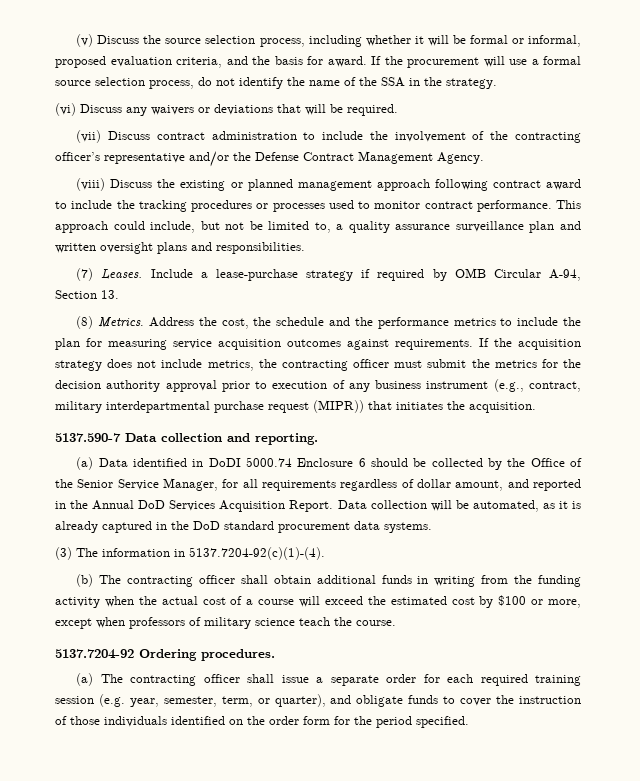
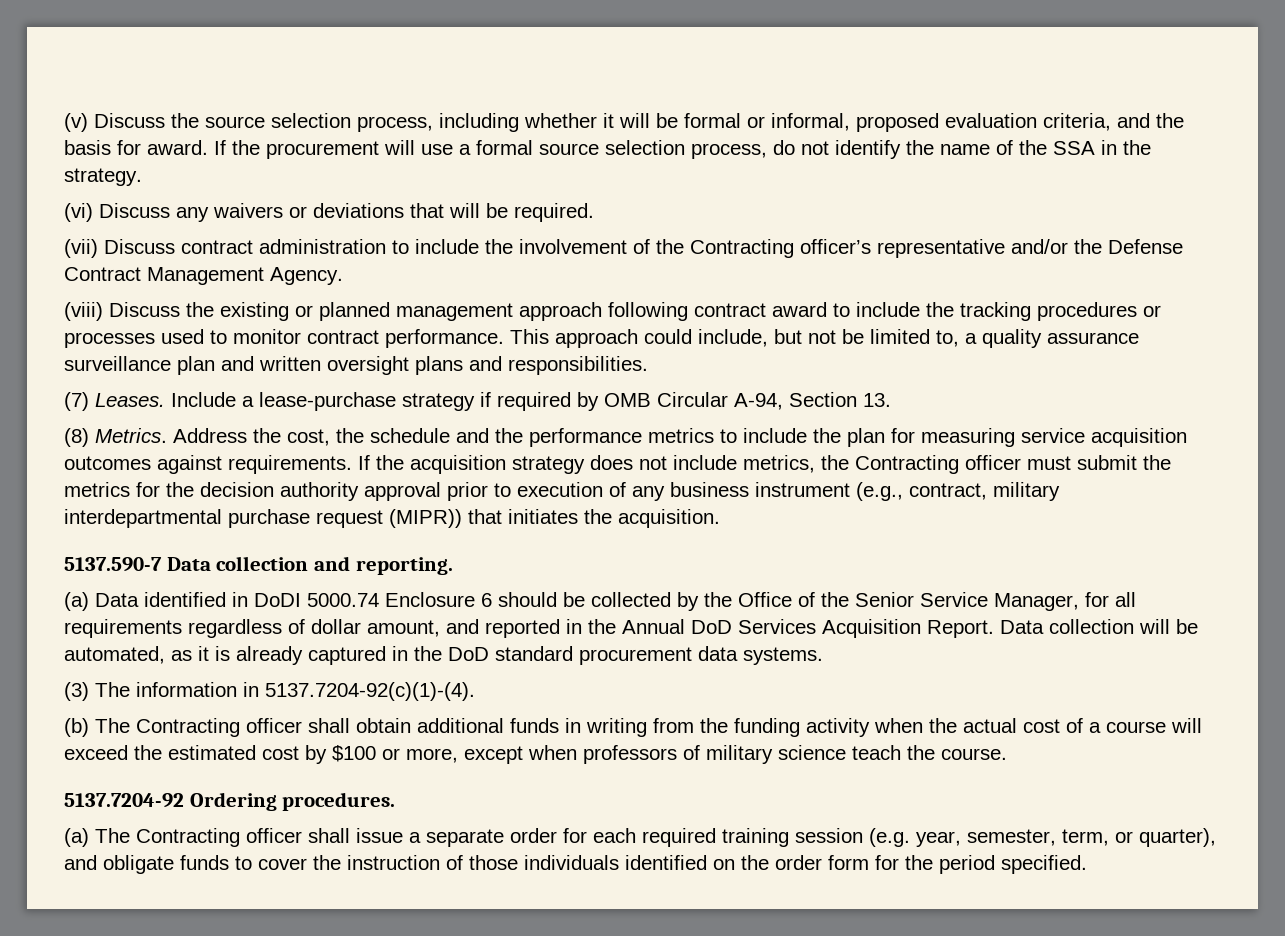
- (vii) Discuss contract administration to include the involvement of the contracting officer’s representative and/or the Defense Contract Management Agency.
+ (vii) Discuss contract administration to include the involvement of the Contracting officer’s representative and/or the Defense Contract Management Agency.
- If the acquisition strategy does not include metrics, the contracting officer must submit the metrics for the decision authority approval prior to execution of any business instrument (e.g., contract, military interdepartmental purchase request (MIPR)) that initiates the acquisition.
+ If the acquisition strategy does not include metrics, the Contracting officer must submit the metrics for the decision authority approval prior to execution of any business instrument (e.g., contract, military interdepartmental purchase request (MIPR)) that initiates the acquisition.
- (b) The contracting officer shall obtain additional funds in writing from the funding activity when the actual cost of a course will exceed the estimated cost by $100 or more, except when professors of military science teach the course.
+ (b) The Contracting officer shall obtain additional funds in writing from the funding activity when the actual cost of a course will exceed the estimated cost by $100 or more, except when professors of military science teach the course.
- (a) The contracting officer shall issue a separate order for each required training session (e.g. year, semester, term, or quarter), and obligate funds to cover the instruction of those individuals identified on the order form for the period specified.
+ (a) The Contracting officer shall issue a separate order for each required training session (e.g. year, semester, term, or quarter), and obligate funds to cover the instruction of those individuals identified on the order form for the period specified.

